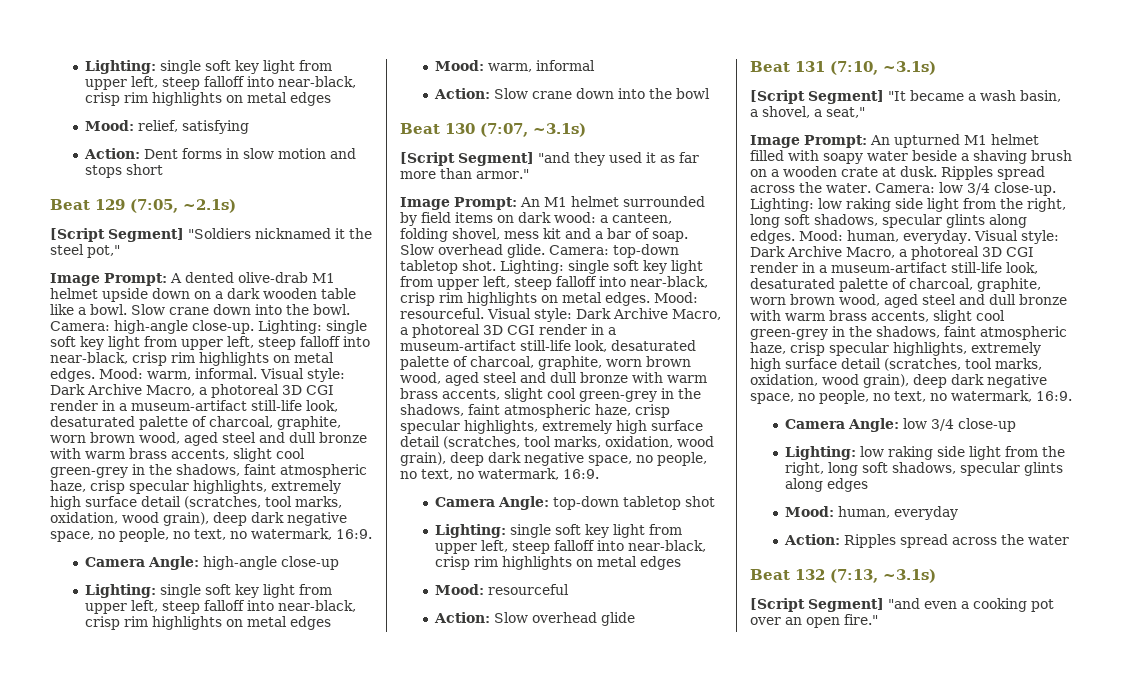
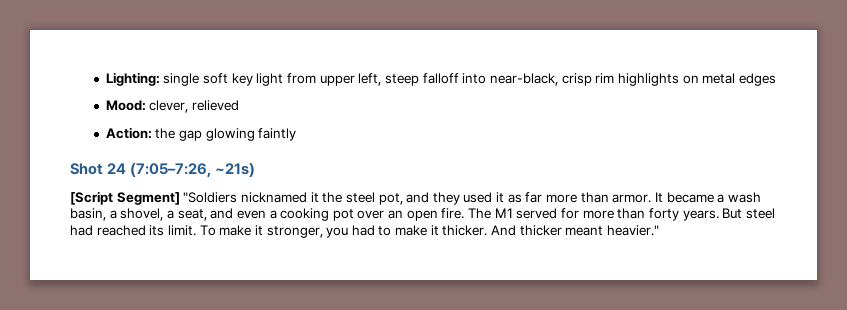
- Mood: relief, satisfying
- Action: Dent forms in slow motion and stops short
- Beat 129 (7:05, ~2.1s)
+ Mood: clever, relieved
+ Action: the gap glowing faintly
+ Shot 24 (7:05–7:26, ~21s)
- [Script Segment] "Soldiers nicknamed it the steel pot,"
- Image Prompt: A dented olive-drab M1 helmet upside down on a dark wooden table like a bowl. Slow crane down into the bowl. Camera: high-angle close-up. Lighting: single soft key light from upper left, steep falloff into near-black, crisp rim highlights on metal edges. Mood: warm, informal. Visual style: Dark Archive Macro, a photoreal 3D CGI render in a museum-artifact still-life look, desaturated palette of charcoal, graphite, worn brown wood, aged steel and dull bronze with warm brass accents, slight cool green-grey in the shadows, faint atmospheric haze, crisp specular highlights, extremely high surface detail (scratches, tool marks, oxidation, wood grain), deep dark negative space, no people, no text, no watermark, 16:9.
- Camera Angle: high-angle close-up
- Lighting: single soft key light from upper left, steep falloff into near-black, crisp rim highlights on metal edges
- Mood: warm, informal
- Action: Slow crane down into the bowl
- Beat 130 (7:07, ~3.1s)
- [Script Segment] "and they used it as far more than armor."
- Image Prompt: An M1 helmet surrounded by field items on dark wood: a canteen, folding shovel, mess kit and a bar of soap. Slow overhead glide. Camera: top-down tabletop shot. Lighting: single soft key light from upper left, steep falloff into near-black, crisp rim highlights on metal edges. Mood: resourceful. Visual style: Dark Archive Macro, a photoreal 3D CGI render in a museum-artifact still-life look, desaturated palette of charcoal, graphite, worn brown wood, aged steel and dull bronze with warm brass accents, slight cool green-grey in the shadows, faint atmospheric haze, crisp specular highlights, extremely high surface detail (scratches, tool marks, oxidation, wood grain), deep dark negative space, no people, no text, no watermark, 16:9.
- Camera Angle: top-down tabletop shot
- Lighting: single soft key light from upper left, steep falloff into near-black, crisp rim highlights on metal edges
- Mood: resourceful
- Action: Slow overhead glide
- Beat 131 (7:10, ~3.1s)
- [Script Segment] "It became a wash basin, a shovel, a seat,"
- Image Prompt: An upturned M1 helmet filled with soapy water beside a shaving brush on a wooden crate at dusk. Ripples spread across the water. Camera: low 3/4 close-up. Lighting: low raking side light from the right, long soft shadows, specular glints along edges. Mood: human, everyday. Visual style: Dark Archive Macro, a photoreal 3D CGI render in a museum-artifact still-life look, desaturated palette of charcoal, graphite, worn brown wood, aged steel and dull bronze with warm brass accents, slight cool green-grey in the shadows, faint atmospheric haze, crisp specular highlights, extremely high surface detail (scratches, tool marks, oxidation, wood grain), deep dark negative space, no people, no text, no watermark, 16:9.
- Camera Angle: low 3/4 close-up
- Lighting: low raking side light from the right, long soft shadows, specular glints along edges
- Mood: human, everyday
- Action: Ripples spread across the water
- Beat 132 (7:13, ~3.1s)
- [Script Segment] "and even a cooking pot over an open fire."
+ [Script Segment] "Soldiers nicknamed it the steel pot, and they used it as far more than armor. It became a wash basin, a shovel, a seat, and even a cooking pot over an open fire. The M1 served for more than forty years. But steel had reached its limit. To make it stronger, you had to make it thicker. And thicker meant heavier."

